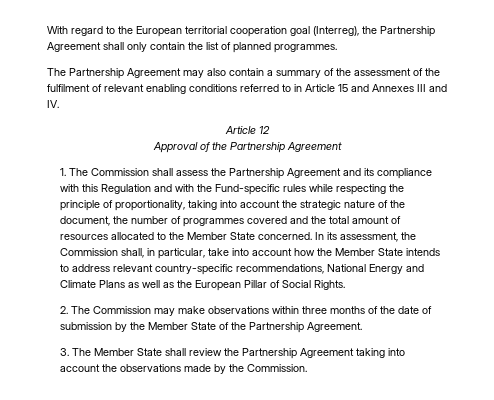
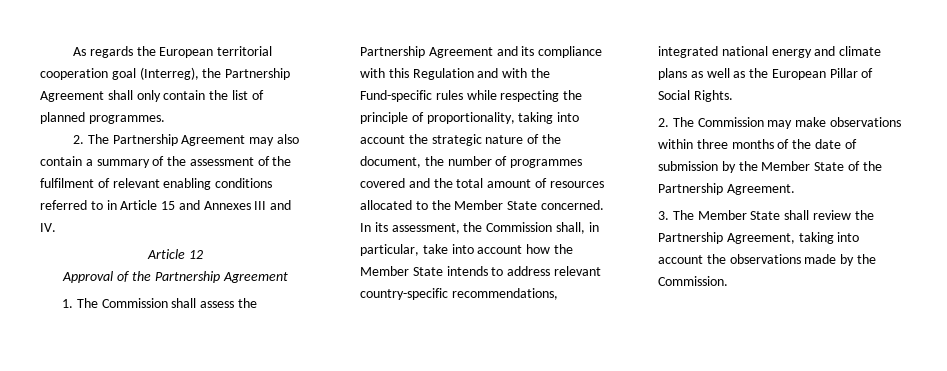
- With regard to the European territorial cooperation goal (Interreg), the Partnership Agreement shall only contain the list of planned programmes.
+ As regards the European territorial cooperation goal (Interreg), the Partnership Agreement shall only contain the list of planned programmes.
- The Partnership Agreement may also contain a summary of the assessment of the fulfilment of relevant enabling conditions referred to in Article 15 and Annexes III and IV.
+ 2. The Partnership Agreement may also contain a summary of the assessment of the fulfilment of relevant enabling conditions referred to in Article 15 and Annexes III and IV.
- In its assessment, the Commission shall, in particular, take into account how the Member State intends to address relevant country-specific recommendations, National Energy and Climate Plans as well as the European Pillar of Social Rights.
+ In its assessment, the Commission shall, in particular, take into account how the Member State intends to address relevant country-specific recommendations, integrated national energy and climate plans as well as the European Pillar of Social Rights.
- 3. The Member State shall review the Partnership Agreement taking into account the observations made by the Commission.
+ 3. The Member State shall review the Partnership Agreement, taking into account the observations made by the Commission.

